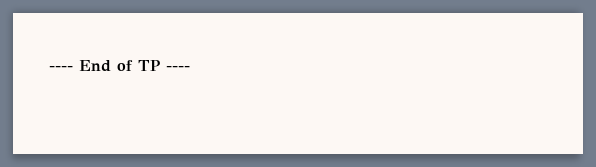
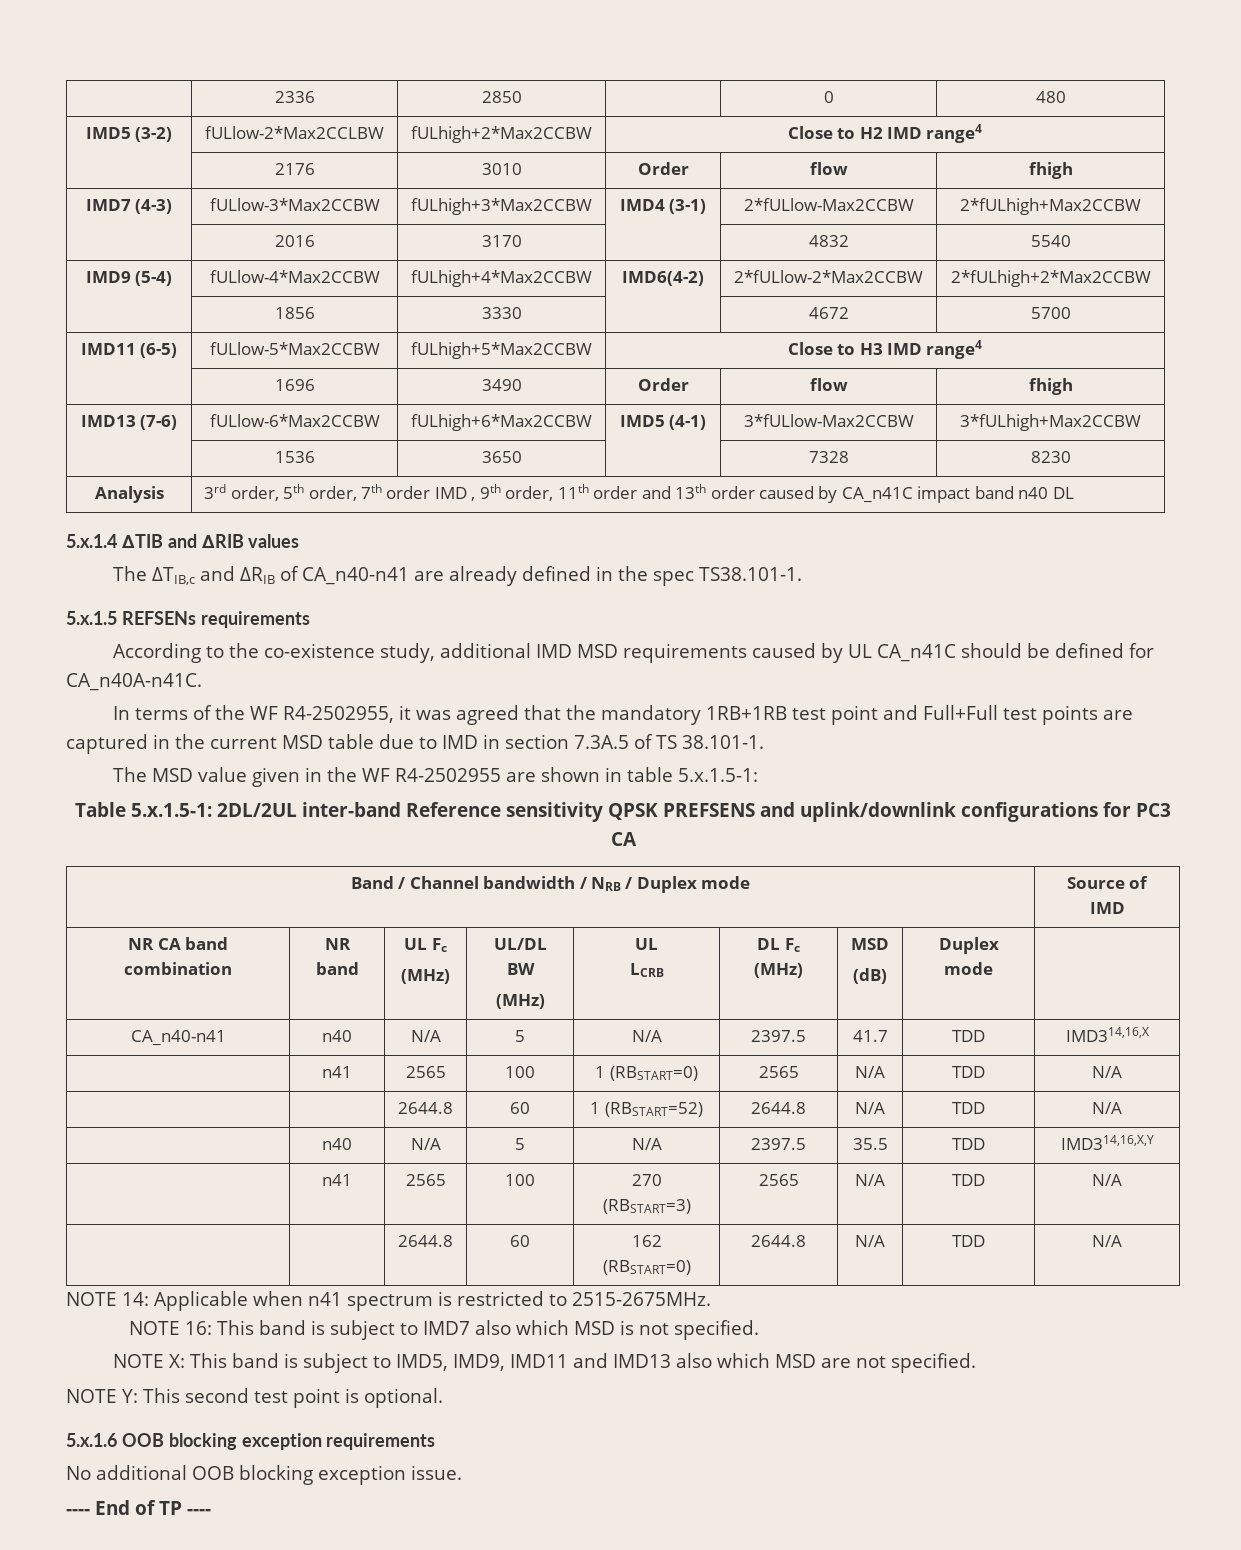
+ | 2336 | 2850 | | 0 | 480
+ IMD5 (3-2) | fULlow-2*Max2CCLBW | fULhigh+2*Max2CCBW | Close to H2 IMD range4
+ | 2176 | 3010 | Order | flow | fhigh
+ IMD7 (4-3) | fULlow-3*Max2CCBW | fULhigh+3*Max2CCBW | IMD4 (3-1) | 2*fULlow-Max2CCBW | 2*fULhigh+Max2CCBW
+ | 2016 | 3170 | | 4832 | 5540
+ IMD9 (5-4) | fULlow-4*Max2CCBW | fULhigh+4*Max2CCBW | IMD6(4-2) | 2*fULlow-2*Max2CCBW | 2*fULhigh+2*Max2CCBW
+ | 1856 | 3330 | | 4672 | 5700
+ IMD11 (6-5) | fULlow-5*Max2CCBW | fULhigh+5*Max2CCBW | Close to H3 IMD range4
+ | 1696 | 3490 | Order | flow | fhigh
+ IMD13 (7-6) | fULlow-6*Max2CCBW | fULhigh+6*Max2CCBW | IMD5 (4-1) | 3*fULlow-Max2CCBW | 3*fULhigh+Max2CCBW
+ | 1536 | 3650 | | 7328 | 8230
+ Analysis | 3rd order, 5th order, 7th order IMD , 9th order, 11th order and 13th order caused by CA_n41C impact band n40 DL
+ 5.x.1.4 ∆TIB and ∆RIB values
+ The ΔTIB,c and ΔRIB of CA_n40-n41 are already defined in the spec TS38.101-1.
+ 5.x.1.5 REFSENs requirements
+ According to the co-existence study, additional IMD MSD requirements caused by UL CA_n41C should be defined for CA_n40A-n41C.
+ In terms of the WF R4-2502955, it was agreed that the mandatory 1RB+1RB test point and Full+Full test points are captured in the current MSD table due to IMD in section 7.3A.5 of TS 38.101-1.
+ The MSD value given in the WF R4-2502955 are shown in table 5.x.1.5-1:
+ Table 5.x.1.5-1: 2DL/2UL inter-band Reference sensitivity QPSK PREFSENS and uplink/downlink configurations for PC3 CA
+ Band / Channel bandwidth / NRB / Duplex mode | Source of IMD
+ NR CA band combination | NR band | UL Fc
+ (MHz) | UL/DL BW
+ (MHz) | UL
+ LCRB | DL Fc (MHz) | MSD
+ (dB) | Duplex mode |
+ CA_n40-n41 | n40 | N/A | 5 | N/A | 2397.5 | 41.7 | TDD | IMD314,16,X
+ | n41 | 2565 | 100 | 1 (RBSTART=0) | 2565 | N/A | TDD | N/A
+ | | 2644.8 | 60 | 1 (RBSTART=52) | 2644.8 | N/A | TDD | N/A
+ | n40 | N/A | 5 | N/A | 2397.5 | 35.5 | TDD | IMD314,16,X,Y
+ | n41 | 2565 | 100 | 270 (RBSTART=3) | 2565 | N/A | TDD | N/A
+ | | 2644.8 | 60 | 162 (RBSTART=0) | 2644.8 | N/A | TDD | N/A
+ NOTE 14: Applicable when n41 spectrum is restricted to 2515-2675MHz.
+ NOTE 16: This band is subject to IMD7 also which MSD is not specified.
+ NOTE X: This band is subject to IMD5, IMD9, IMD11 and IMD13 also which MSD are not specified.
+ NOTE Y: This second test point is optional.
+ 5.x.1.6 OOB blocking exception requirements
+ No additional OOB blocking exception issue.

